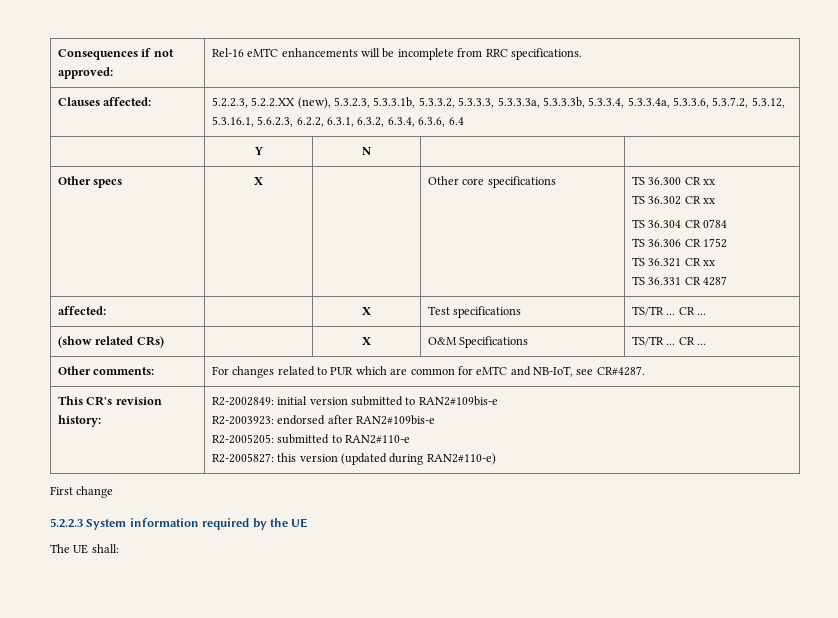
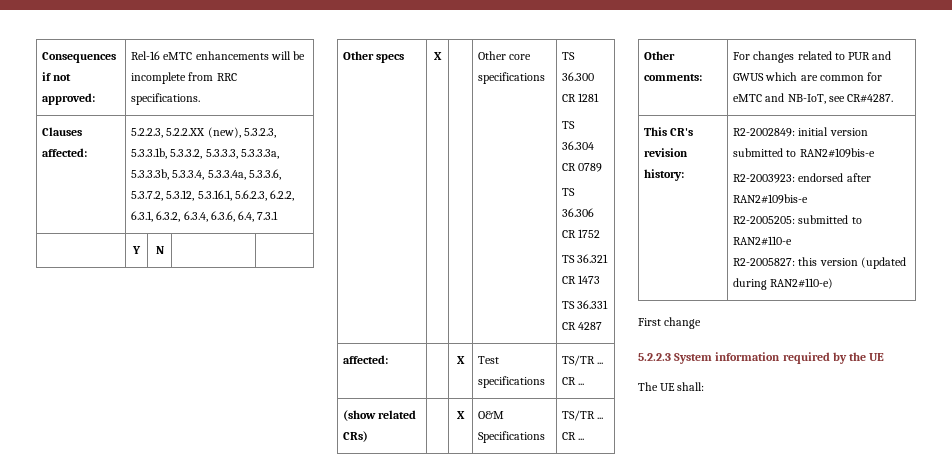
- Clauses affected: | 5.2.2.3, 5.2.2.XX (new), 5.3.2.3, 5.3.3.1b, 5.3.3.2, 5.3.3.3, 5.3.3.3a, 5.3.3.3b, 5.3.3.4, 5.3.3.4a, 5.3.3.6, 5.3.7.2, 5.3.12, 5.3.16.1, 5.6.2.3, 6.2.2, 6.3.1, 6.3.2, 6.3.4, 6.3.6, 6.4
+ Clauses affected: | 5.2.2.3, 5.2.2.XX (new), 5.3.2.3, 5.3.3.1b, 5.3.3.2, 5.3.3.3, 5.3.3.3a, 5.3.3.3b, 5.3.3.4, 5.3.3.4a, 5.3.3.6, 5.3.7.2, 5.3.12, 5.3.16.1, 5.6.2.3, 6.2.2, 6.3.1, 6.3.2, 6.3.4, 6.3.6, 6.4, 7.3.1
- Other specs | X | | Other core specifications | TS 36.300 CR xx
- TS 36.302 CR xx
- TS 36.304 CR 0784
+ Other specs | X | | Other core specifications | TS 36.300 CR 1281
+ TS 36.304 CR 0789
  TS 36.306 CR 1752
- TS 36.321 CR xx
+ TS 36.321 CR 1473
- Other comments: | For changes related to PUR which are common for eMTC and NB-IoT, see CR#4287.
+ Other comments: | For changes related to PUR and GWUS which are common for eMTC and NB-IoT, see CR#4287.

